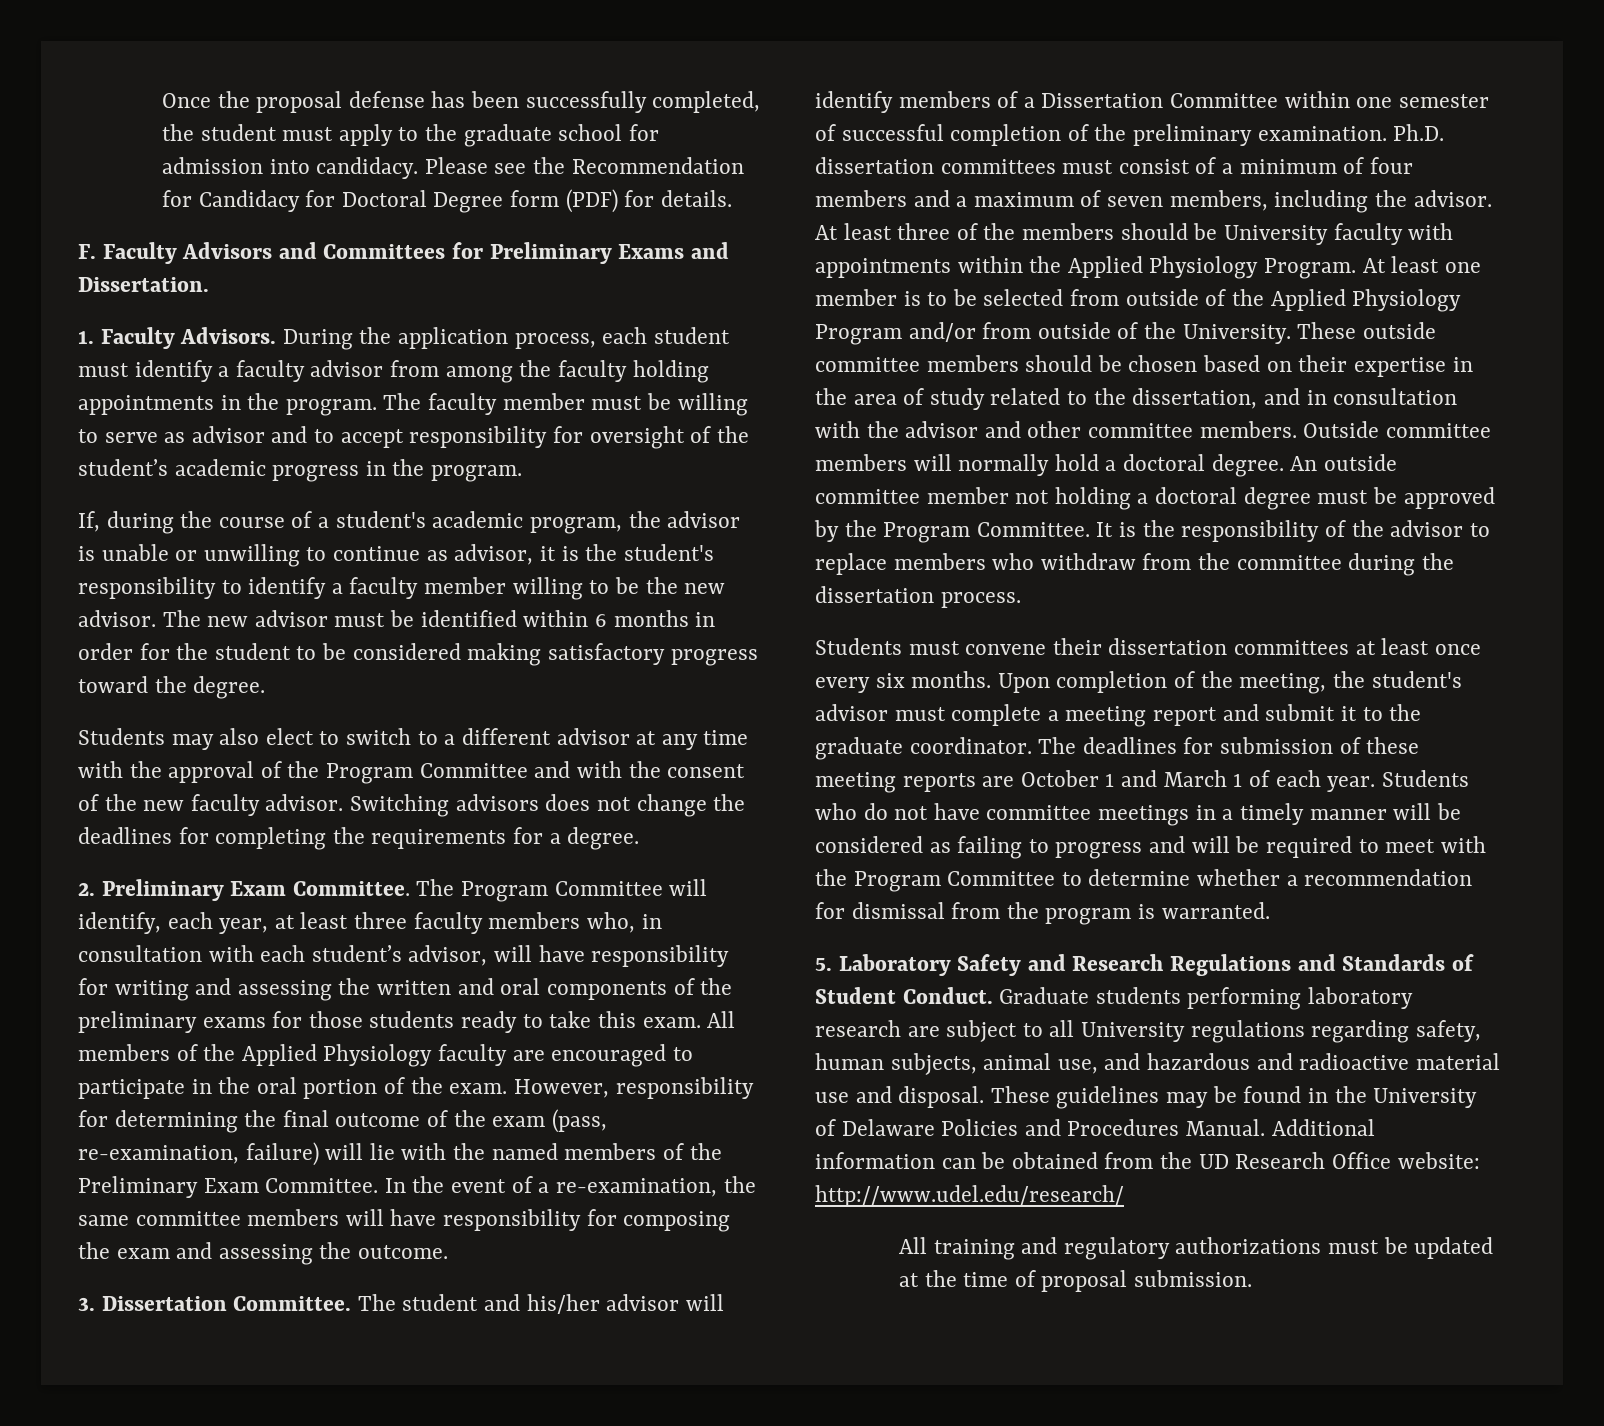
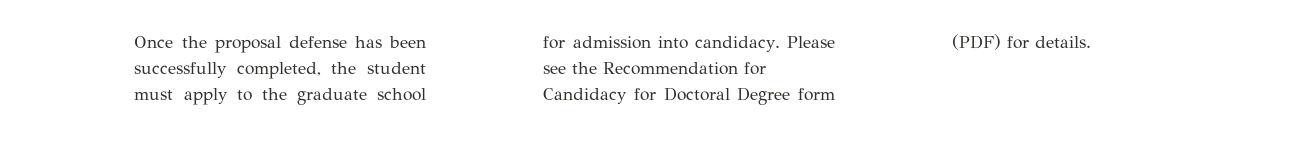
- F. Faculty Advisors and Committees for Preliminary Exams and Dissertation.
- 1. Faculty Advisors. During the application process, each student must identify a faculty advisor from among the faculty holding appointments in the program. The faculty member must be willing to serve as advisor and to accept responsibility for oversight of the student’s academic progress in the program.
- If, during the course of a student's academic program, the advisor is unable or unwilling to continue as advisor, it is the student's responsibility to identify a faculty member willing to be the new advisor. The new advisor must be identified within 6 months in order for the student to be considered making satisfactory progress toward the degree.
- Students may also elect to switch to a different advisor at any time with the approval of the Program Committee and with the consent of the new faculty advisor. Switching advisors does not change the deadlines for completing the requirements for a degree.
- 2. Preliminary Exam Committee. The Program Committee will identify, each year, at least three faculty members who, in consultation with each student’s advisor, will have responsibility for writing and assessing the written and oral components of the preliminary exams for those students ready to take this exam. All members of the Applied Physiology faculty are encouraged to participate in the oral portion of the exam. However, responsibility for determining the final outcome of the exam (pass, re-examination, failure) will lie with the named members of the Preliminary Exam Committee. In the event of a re-examination, the same committee members will have responsibility for composing the exam and assessing the outcome.
- 3. Dissertation Committee. The student and his/her advisor will identify members of a Dissertation Committee within one semester of successful completion of the preliminary examination. Ph.D. dissertation committees must consist of a minimum of four members and a maximum of seven members, including the advisor. At least three of the members should be University faculty with appointments within the Applied Physiology Program. At least one member is to be selected from outside of the Applied Physiology Program and/or from outside of the University. These outside committee members should be chosen based on their expertise in the area of study related to the dissertation, and in consultation with the advisor and other committee members. Outside committee members will normally hold a doctoral degree. An outside committee member not holding a doctoral degree must be approved by the Program Committee. It is the responsibility of the advisor to replace members who withdraw from the committee during the dissertation process.
- Students must convene their dissertation committees at least once every six months. Upon completion of the meeting, the student's advisor must complete a meeting report and submit it to the graduate coordinator. The deadlines for submission of these meeting reports are October 1 and March 1 of each year. Students who do not have committee meetings in a timely manner will be considered as failing to progress and will be required to meet with the Program Committee to determine whether a recommendation for dismissal from the program is warranted.
- 5. Laboratory Safety and Research Regulations and Standards of Student Conduct. Graduate students performing laboratory research are subject to all University regulations regarding safety, human subjects, animal use, and hazardous and radioactive material use and disposal. These guidelines may be found in the University of Delaware Policies and Procedures Manual. Additional information can be obtained from the UD Research Office website: http://www.udel.edu/research/
- All training and regulatory authorizations must be updated at the time of proposal submission.

